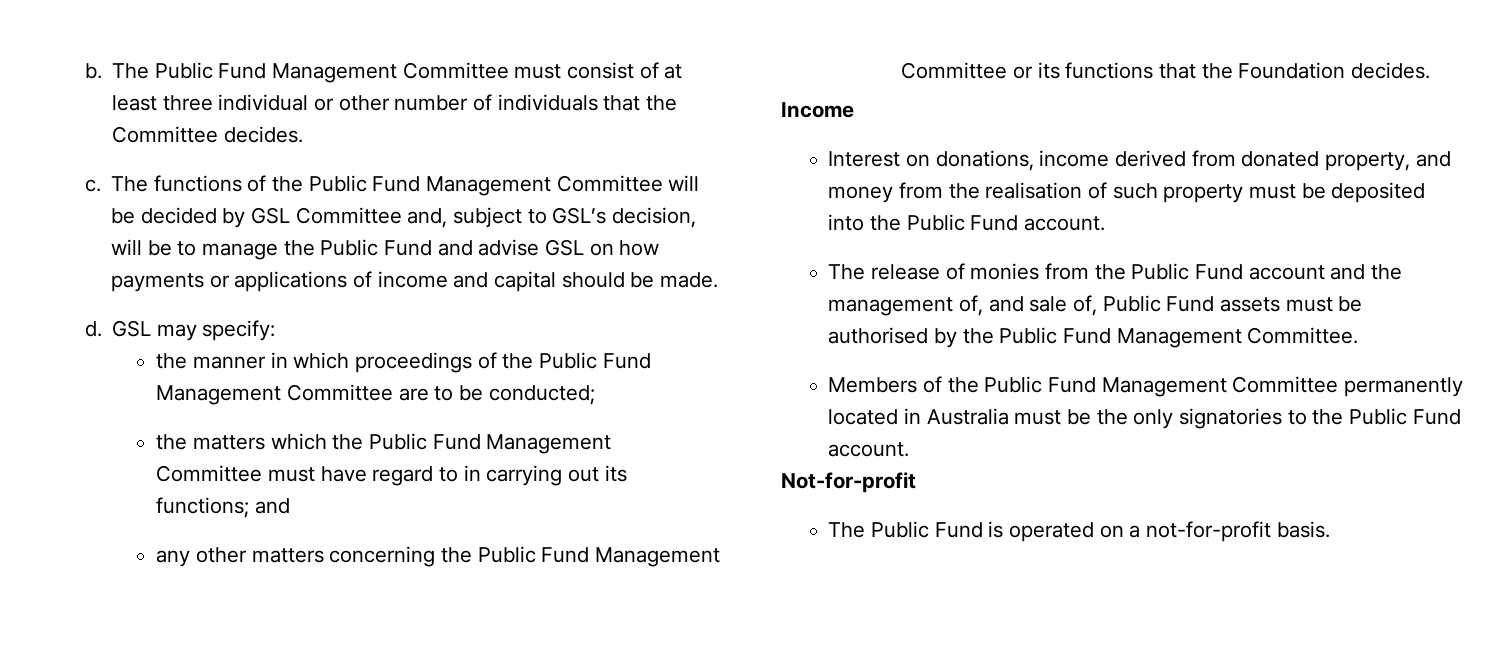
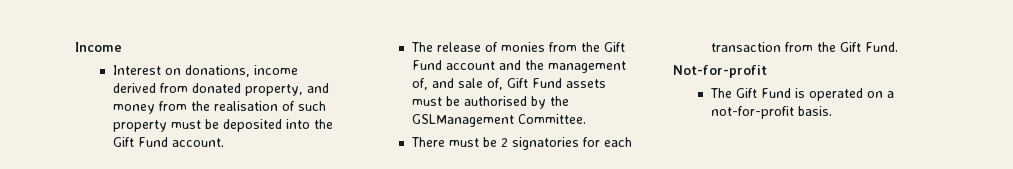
- b. The Public Fund Management Committee must consist of at least three individual or other number of individuals that the Committee decides.
- c. The functions of the Public Fund Management Committee will be decided by GSL Committee and, subject to GSL’s decision, will be to manage the Public Fund and advise GSL on how payments or applications of income and capital should be made.
- d. GSL may specify:
- the manner in which proceedings of the Public Fund Management Committee are to be conducted;
- the matters which the Public Fund Management Committee must have regard to in carrying out its functions; and
- any other matters concerning the Public Fund Management Committee or its functions that the Foundation decides.
- Interest on donations, income derived from donated property, and money from the realisation of such property must be deposited into the Public Fund account.
+ Interest on donations, income derived from donated property, and money from the realisation of such property must be deposited into the Gift Fund account.
- The release of monies from the Public Fund account and the management of, and sale of, Public Fund assets must be authorised by the Public Fund Management Committee.
- Members of the Public Fund Management Committee permanently located in Australia must be the only signatories to the Public Fund account.
+ The release of monies from the Gift Fund account and the management of, and sale of, Gift Fund assets must be authorised by the GSLManagement Committee.
+ There must be 2 signatories for each transaction from the Gift Fund.
- The Public Fund is operated on a not-for-profit basis.
+ The Gift Fund is operated on a not-for-profit basis.

